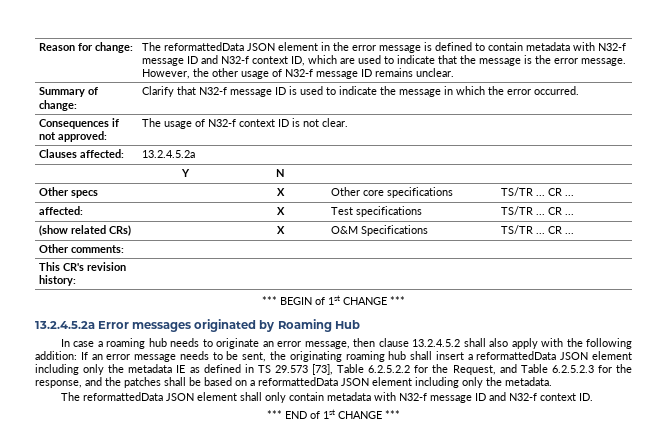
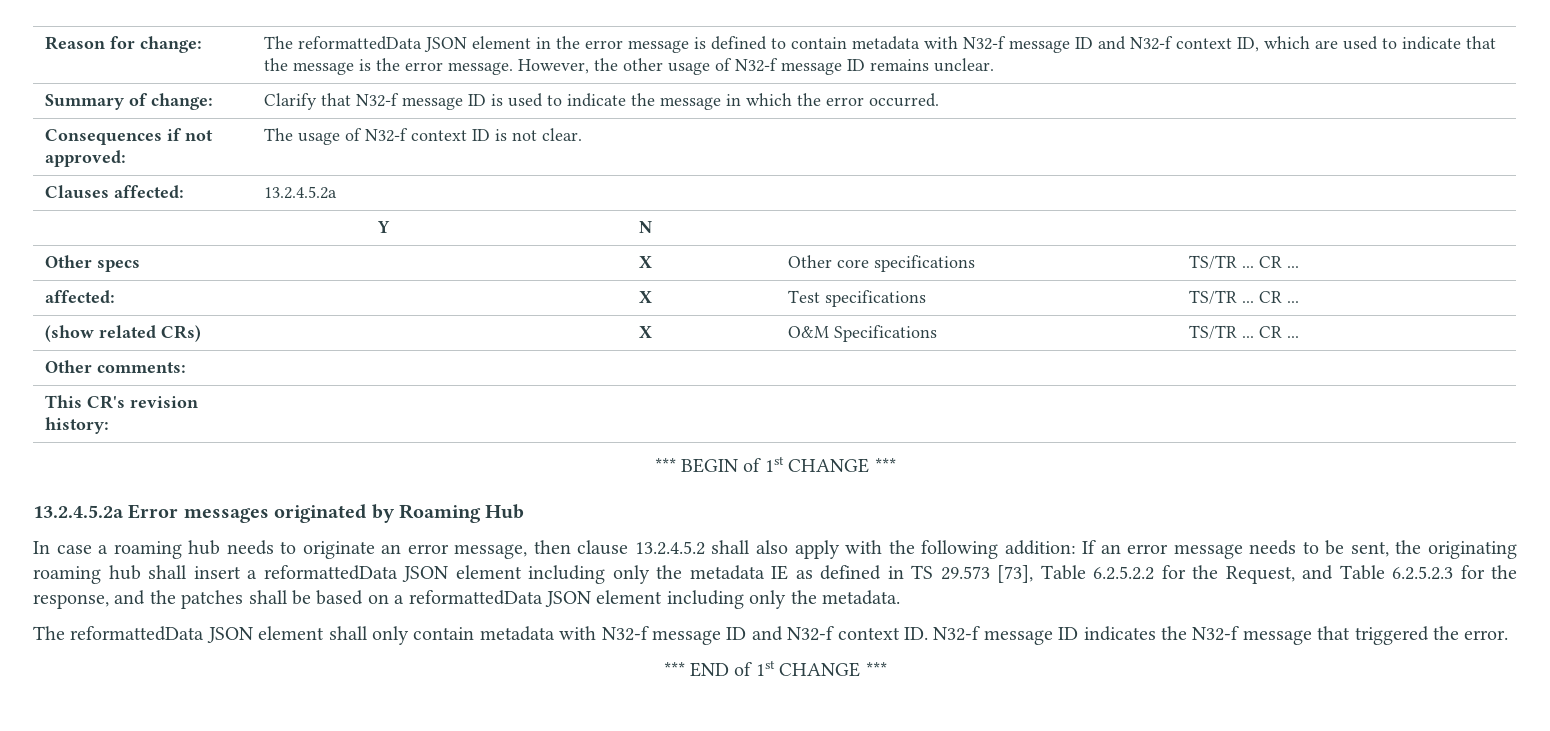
- The reformattedData JSON element shall only contain metadata with N32-f message ID and N32-f context ID.
+ The reformattedData JSON element shall only contain metadata with N32-f message ID and N32-f context ID. N32-f message ID indicates the N32-f message that triggered the error.

